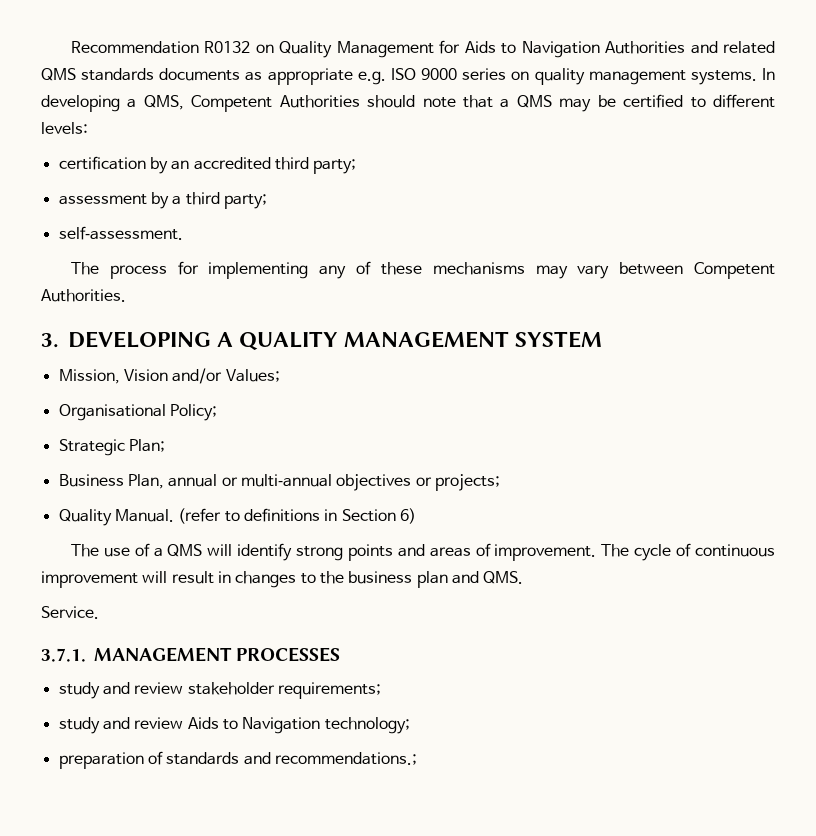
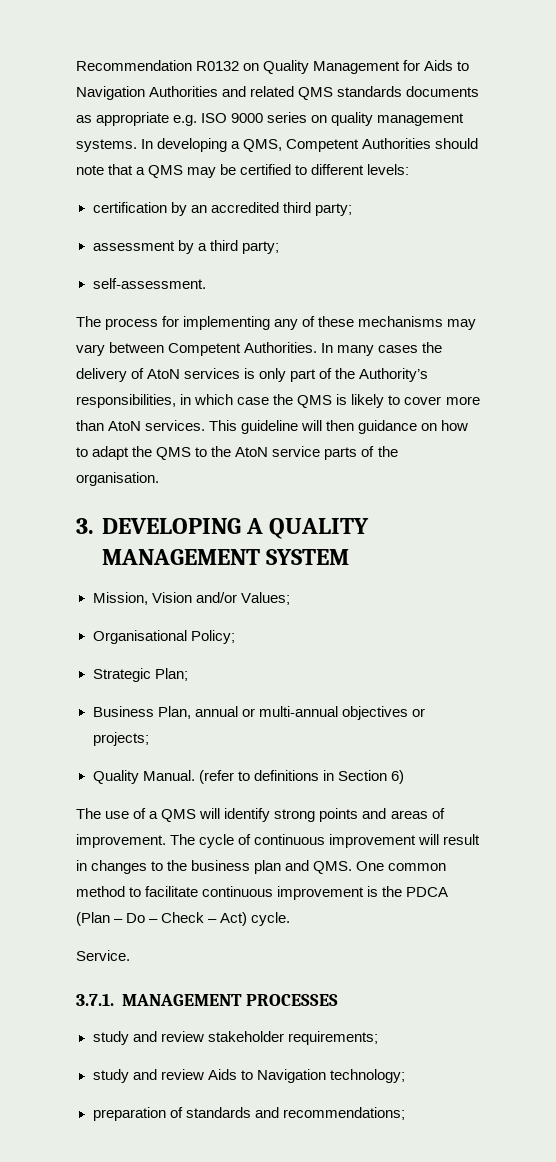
+ In many cases the delivery of AtoN services is only part of the Authority’s responsibilities, in which case the QMS is likely to cover more than AtoN services. This guideline will then guidance on how to adapt the QMS to the AtoN service parts of the organisation.
- The cycle of continuous improvement will result in changes to the business plan and QMS.
+ The cycle of continuous improvement will result in changes to the business plan and QMS. One common method to facilitate continuous improvement is the PDCA (Plan – Do – Check – Act) cycle.
- preparation of standards and recommendations.;
+ preparation of standards and recommendations;

